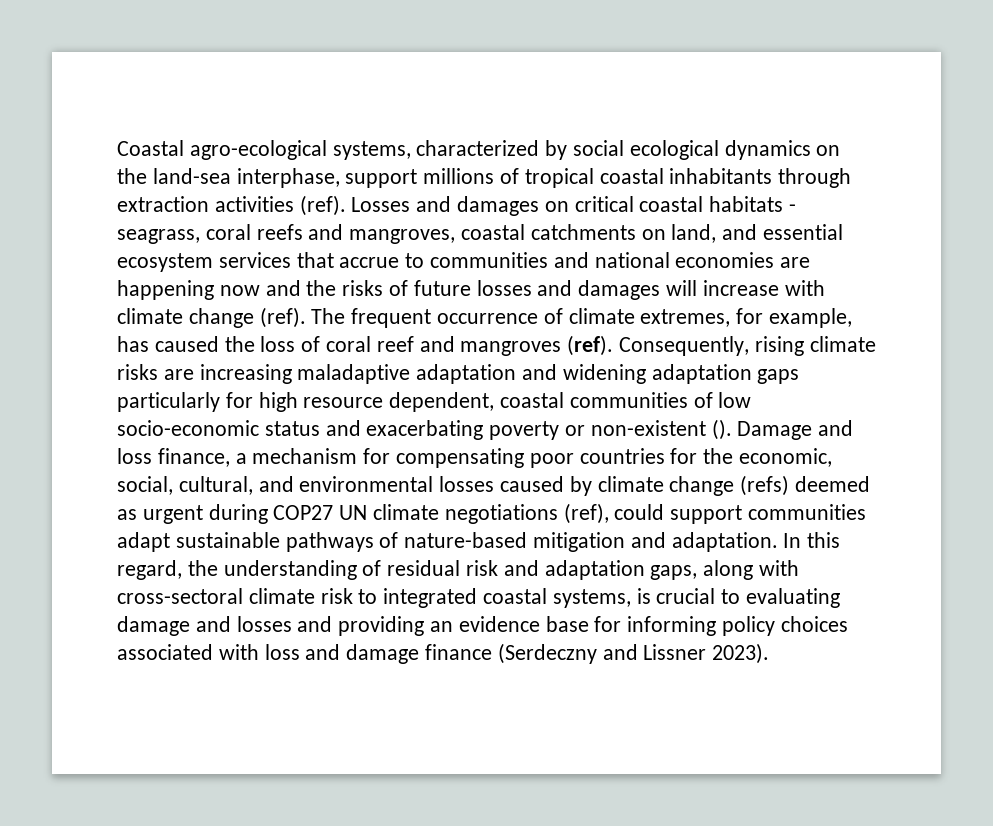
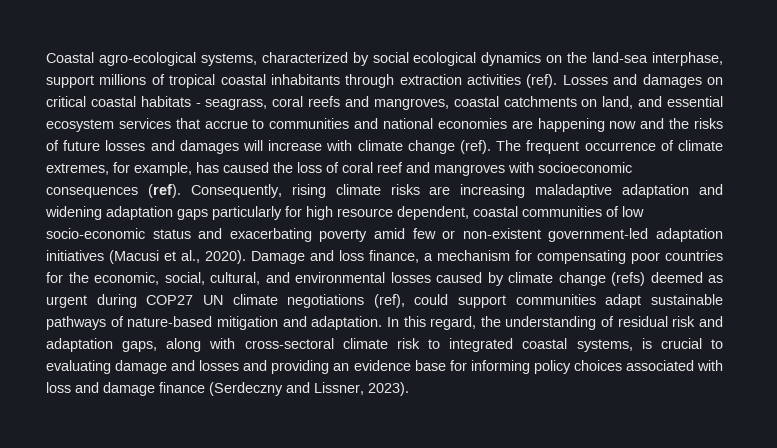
- The frequent occurrence of climate extremes, for example, has caused the loss of coral reef and mangroves (ref).
+ The frequent occurrence of climate extremes, for example, has caused the loss of coral reef and mangroves with socioeconomic consequences (ref).
- Consequently, rising climate risks are increasing maladaptive adaptation and widening adaptation gaps particularly for high resource dependent, coastal communities of low socio-economic status and exacerbating poverty or non-existent ().
+ Consequently, rising climate risks are increasing maladaptive adaptation and widening adaptation gaps particularly for high resource dependent, coastal communities of low socio-economic status and exacerbating poverty amid few or non-existent government-led adaptation initiatives (Macusi et al., 2020).
- In this regard, the understanding of residual risk and adaptation gaps, along with cross-sectoral climate risk to integrated coastal systems, is crucial to evaluating damage and losses and providing an evidence base for informing policy choices associated with loss and damage finance (Serdeczny and Lissner 2023).
+ In this regard, the understanding of residual risk and adaptation gaps, along with cross-sectoral climate risk to integrated coastal systems, is crucial to evaluating damage and losses and providing an evidence base for informing policy choices associated with loss and damage finance (Serdeczny and Lissner, 2023).

